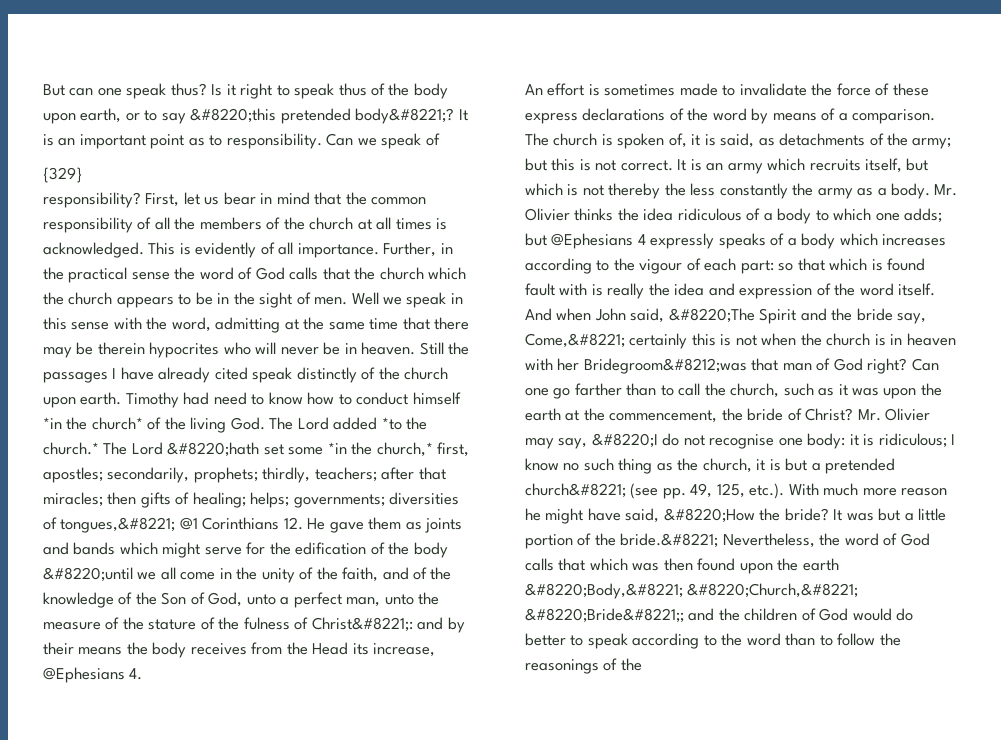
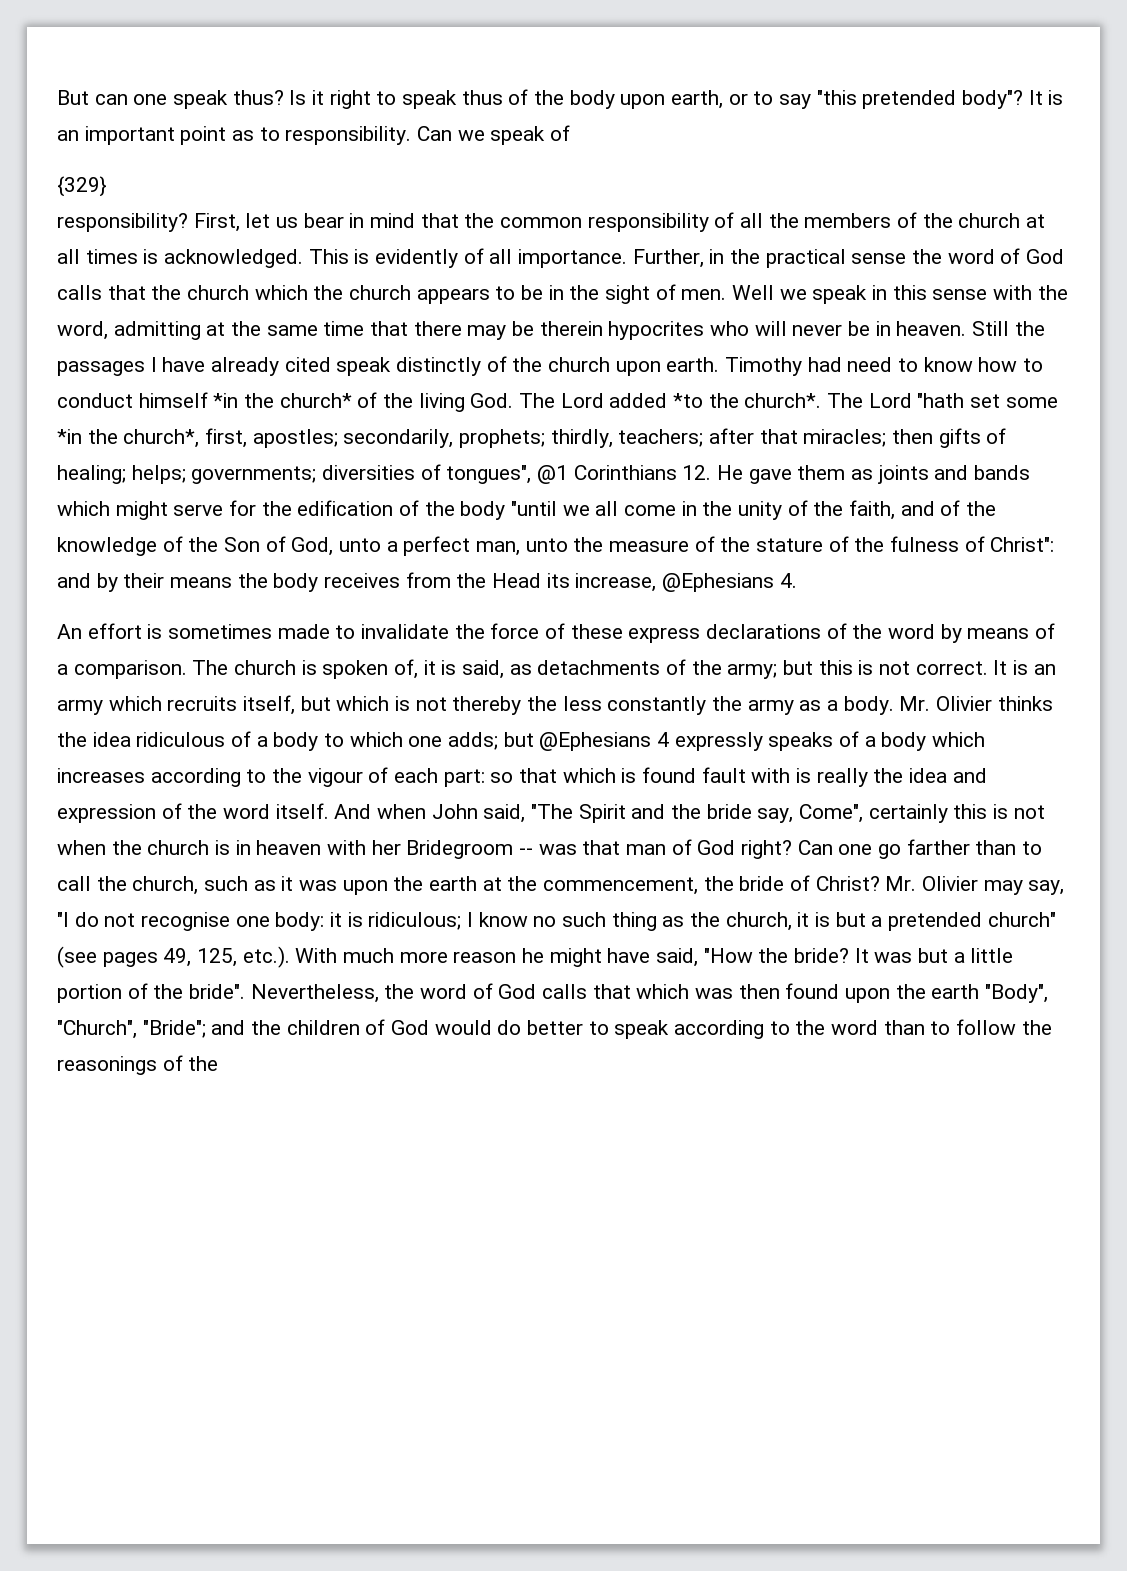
- Is it right to speak thus of the body upon earth, or to say &#8220;this pretended body&#8221;?
+ Is it right to speak thus of the body upon earth, or to say "this pretended body"?
- Timothy had need to know how to conduct himself *in the church* of the living God. The Lord added *to the church.* The Lord &#8220;hath set some *in the church,* first, apostles;
+ Timothy had need to know how to conduct himself *in the church* of the living God. The Lord added *to the church*. The Lord "hath set some *in the church*, first, apostles;
- diversities of tongues,&#8221; @1 Corinthians 12. He gave them as joints and bands which might serve for the edification of the body &#8220;until we all come in the unity of the faith, and of the knowledge of the Son of God, unto a perfect man, unto the measure of the stature of the fulness of Christ&#8221;:
+ diversities of tongues", @1 Corinthians 12. He gave them as joints and bands which might serve for the edification of the body "until we all come in the unity of the faith, and of the knowledge of the Son of God, unto a perfect man, unto the measure of the stature of the fulness of Christ":
- And when John said, &#8220;The Spirit and the bride say, Come,&#8221; certainly this is not when the church is in heaven with her Bridegroom&#8212;was that man of God right?
+ And when John said, "The Spirit and the bride say, Come", certainly this is not when the church is in heaven with her Bridegroom -- was that man of God right?
- Mr. Olivier may say, &#8220;I do not recognise one body: it is ridiculous; I know no such thing as the church, it is but a pretended church&#8221; (see pp. 49, 125, etc.). With much more reason he might have said, &#8220;How the bride?
+ Mr. Olivier may say, "I do not recognise one body: it is ridiculous; I know no such thing as the church, it is but a pretended church" (see pages 49, 125, etc.). With much more reason he might have said, "How the bride?
- It was but a little portion of the bride.&#8221; Nevertheless, the word of God calls that which was then found upon the earth &#8220;Body,&#8221; &#8220;Church,&#8221; &#8220;Bride&#8221;; and the children of God would do better to speak according to the word than to follow the reasonings of the
+ It was but a little portion of the bride". Nevertheless, the word of God calls that which was then found upon the earth "Body", "Church", "Bride"; and the children of God would do better to speak according to the word than to follow the reasonings of the

